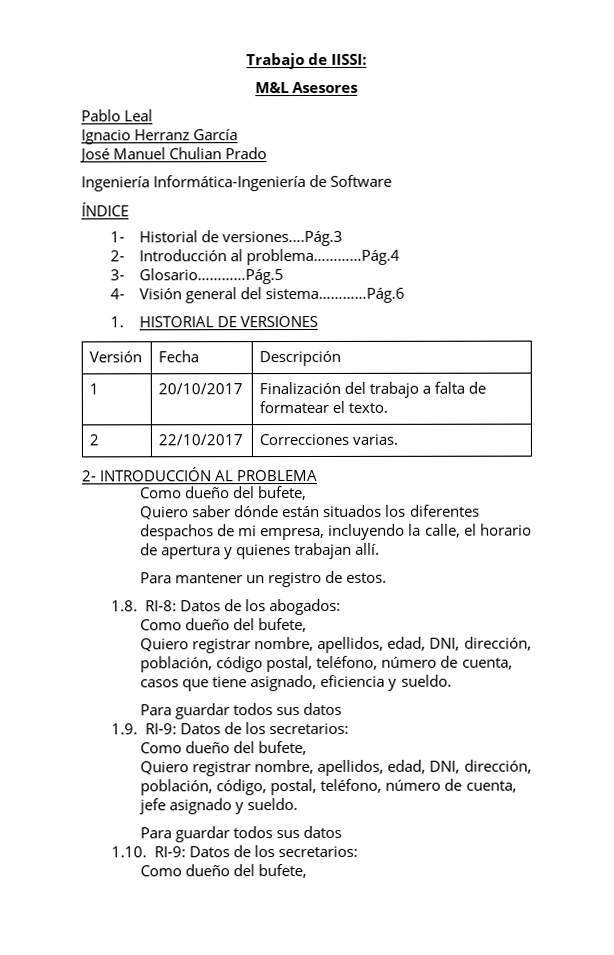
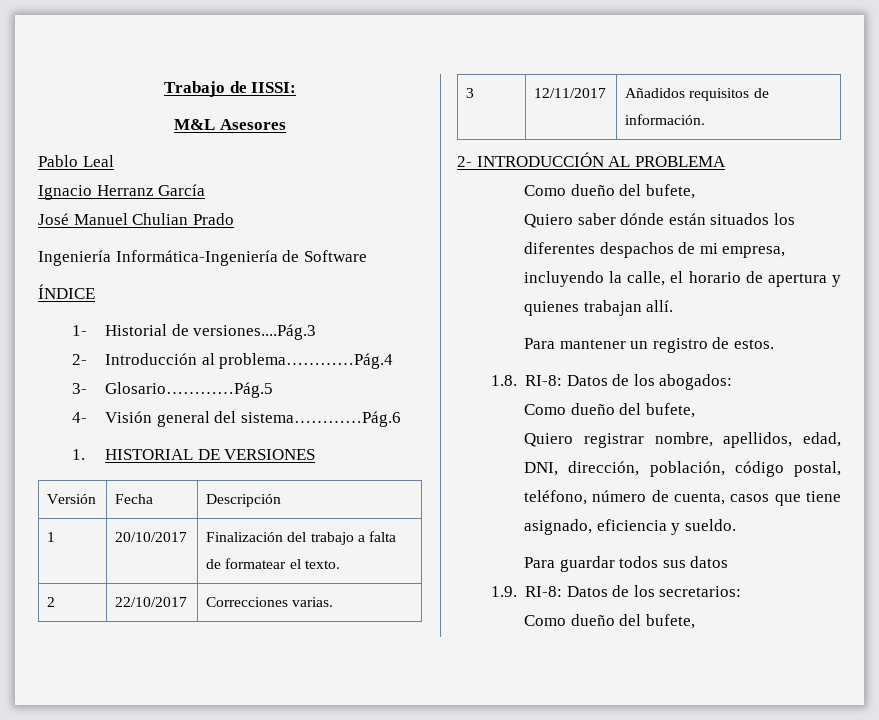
+ 3 | 12/11/2017 | Añadidos requisitos de información.
- 1.9. RI-9: Datos de los secretarios:
- Como dueño del bufete,
- Quiero registrar nombre, apellidos, edad, DNI, dirección, población, código, postal, teléfono, número de cuenta, jefe asignado y sueldo.
- Para guardar todos sus datos
- 1.10. RI-9: Datos de los secretarios:
+ 1.9. RI-8: Datos de los secretarios:

